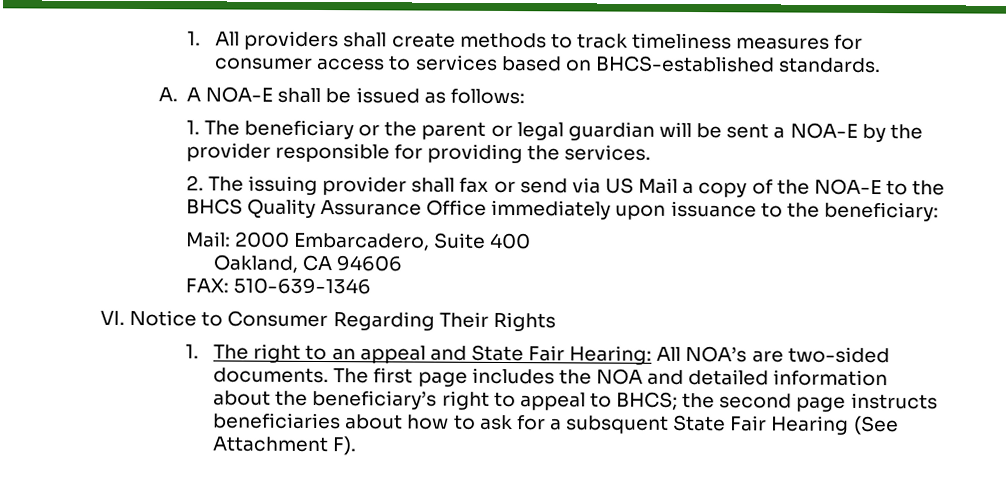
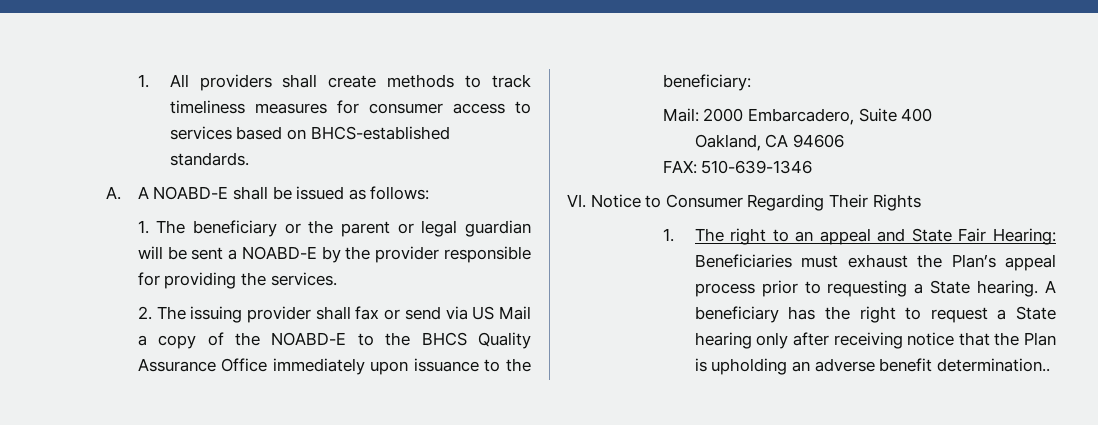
- A. A NOA-E shall be issued as follows:
+ A. A NOABD-E shall be issued as follows:
- 1. The beneficiary or the parent or legal guardian will be sent a NOA-E by the provider responsible for providing the services.
+ 1. The beneficiary or the parent or legal guardian will be sent a NOABD-E by the provider responsible for providing the services.
- 2. The issuing provider shall fax or send via US Mail a copy of the NOA-E to the BHCS Quality Assurance Office immediately upon issuance to the beneficiary:
+ 2. The issuing provider shall fax or send via US Mail a copy of the NOABD-E to the BHCS Quality Assurance Office immediately upon issuance to the beneficiary:
- 1. The right to an appeal and State Fair Hearing: All NOA’s are two-sided documents. The first page includes the NOA and detailed information about the beneficiary’s right to appeal to BHCS; the second page instructs beneficiaries about how to ask for a subsquent State Fair Hearing (See Attachment F).
+ 1. The right to an appeal and State Fair Hearing: Beneficiaries must exhaust the Plan’s appeal process prior to requesting a State hearing. A beneficiary has the right to request a State hearing only after receiving notice that the Plan is upholding an adverse benefit determination..

